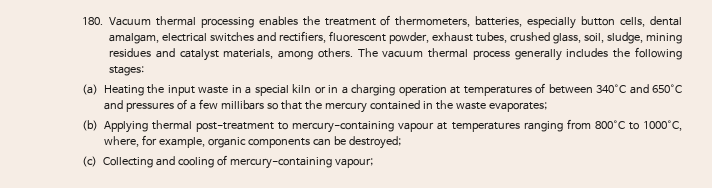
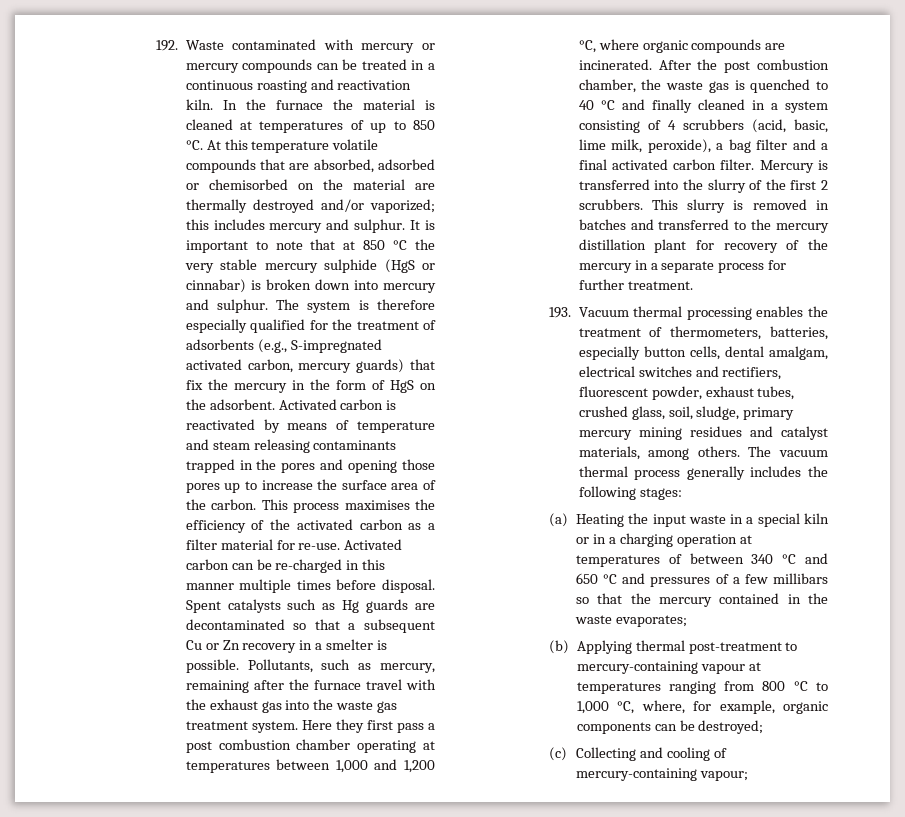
- 180. Vacuum thermal processing enables the treatment of thermometers, batteries, especially button cells, dental amalgam, electrical switches and rectifiers, fluorescent powder, exhaust tubes, crushed glass, soil, sludge, mining residues and catalyst materials, among others.
+ 192. Waste contaminated with mercury or mercury compounds can be treated in a continuous roasting and reactivation kiln. In the furnace the material is cleaned at temperatures of up to 850 °C. At this temperature volatile compounds that are absorbed, adsorbed or chemisorbed on the material are thermally destroyed and/or vaporized; this includes mercury and sulphur. It is important to note that at 850 °C the very stable mercury sulphide (HgS or cinnabar) is broken down into mercury and sulphur. The system is therefore especially qualified for the treatment of adsorbents (e.g., S-impregnated activated carbon, mercury guards) that fix the mercury in the form of HgS on the adsorbent. Activated carbon is reactivated by means of temperature and steam releasing contaminants trapped in the pores and opening those pores up to increase the surface area of the carbon. This process maximises the efficiency of the activated carbon as a filter material for re-use. Activated carbon can be re-charged in this manner multiple times before disposal. Spent catalysts such as Hg guards are decontaminated so that a subsequent Cu or Zn recovery in a smelter is possible. Pollutants, such as mercury, remaining after the furnace travel with the exhaust gas into the waste gas treatment system. Here they first pass a post combustion chamber operating at temperatures between 1,000 and 1,200 °C, where organic compounds are incinerated. After the post combustion chamber, the waste gas is quenched to 40 °C and finally cleaned in a system consisting of 4 scrubbers (acid, basic, lime milk, peroxide), a bag filter and a final activated carbon filter. Mercury is transferred into the slurry of the first 2 scrubbers. This slurry is removed in batches and transferred to the mercury distillation plant for recovery of the mercury in a separate process for further treatment.
+ 193. Vacuum thermal processing enables the treatment of thermometers, batteries, especially button cells, dental amalgam, electrical switches and rectifiers, fluorescent powder, exhaust tubes, crushed glass, soil, sludge, primary mercury mining residues and catalyst materials, among others.
- (a) Heating the input waste in a special kiln or in a charging operation at temperatures of between 340°C and 650°C and pressures of a few millibars so that the mercury contained in the waste evaporates;
+ (a) Heating the input waste in a special kiln or in a charging operation at temperatures of between 340 °C and 650 °C and pressures of a few millibars so that the mercury contained in the waste evaporates;
- (b) Applying thermal post-treatment to mercury-containing vapour at temperatures ranging from 800°C to 1000°C, where, for example, organic components can be destroyed;
+ (b) Applying thermal post-treatment to mercury-containing vapour at temperatures ranging from 800 °C to 1,000 °C, where, for example, organic components can be destroyed;

